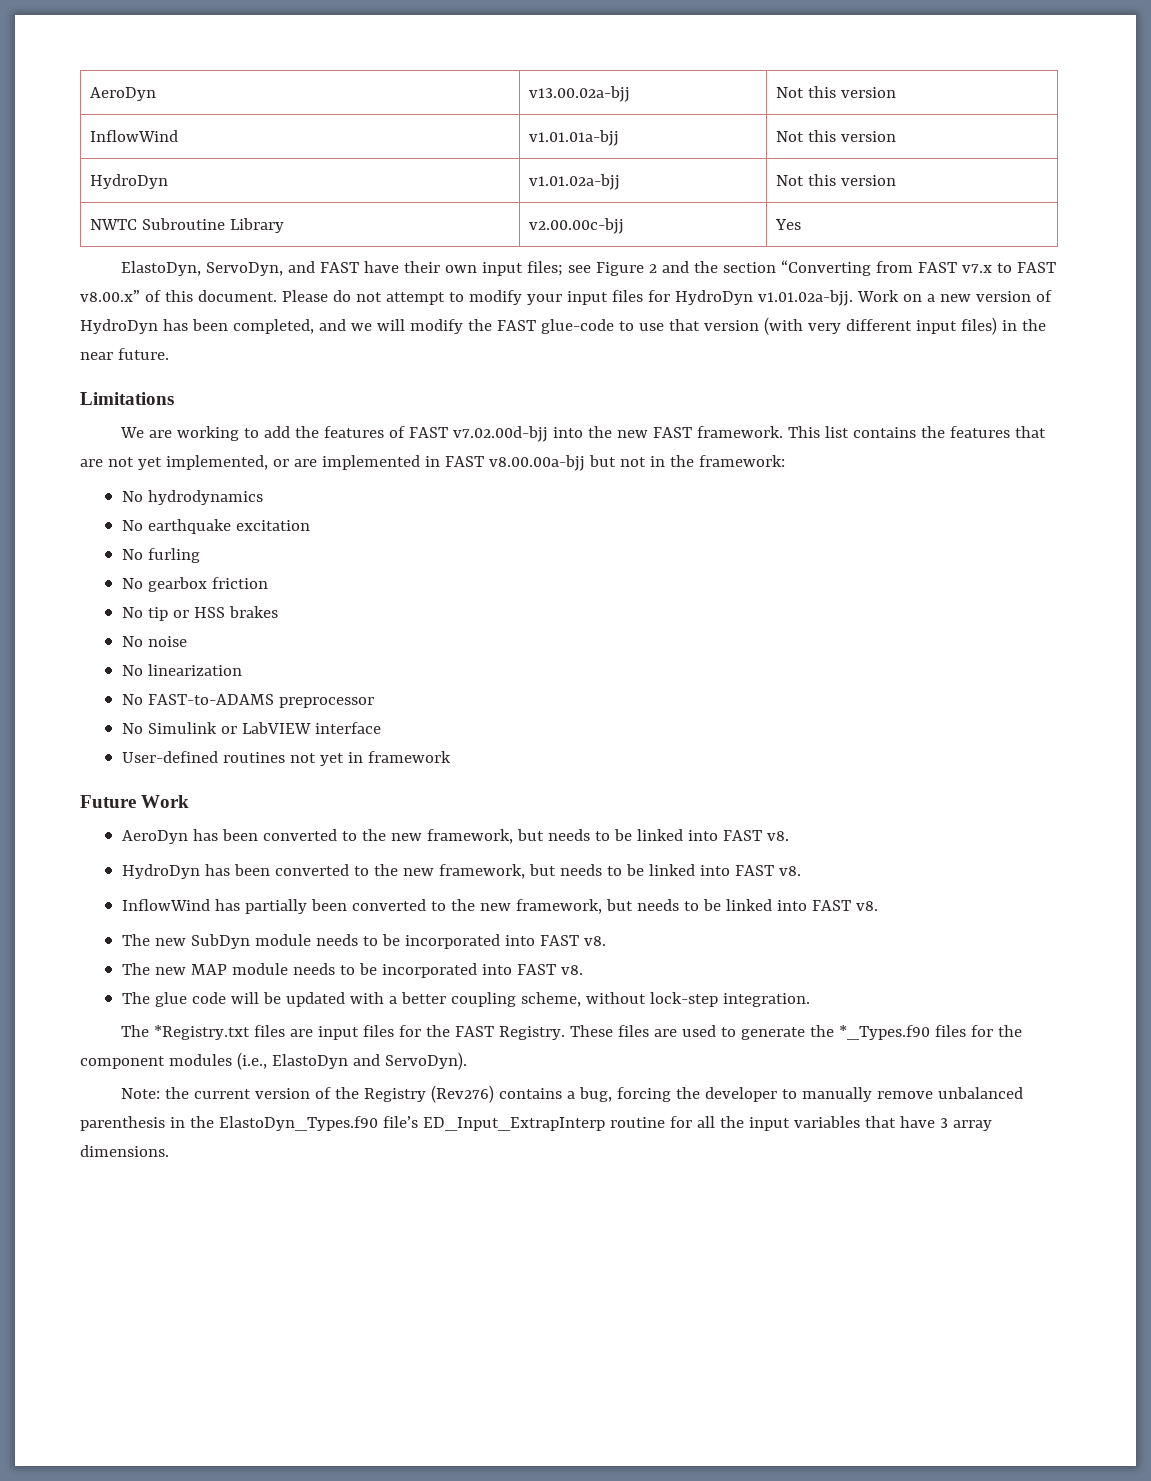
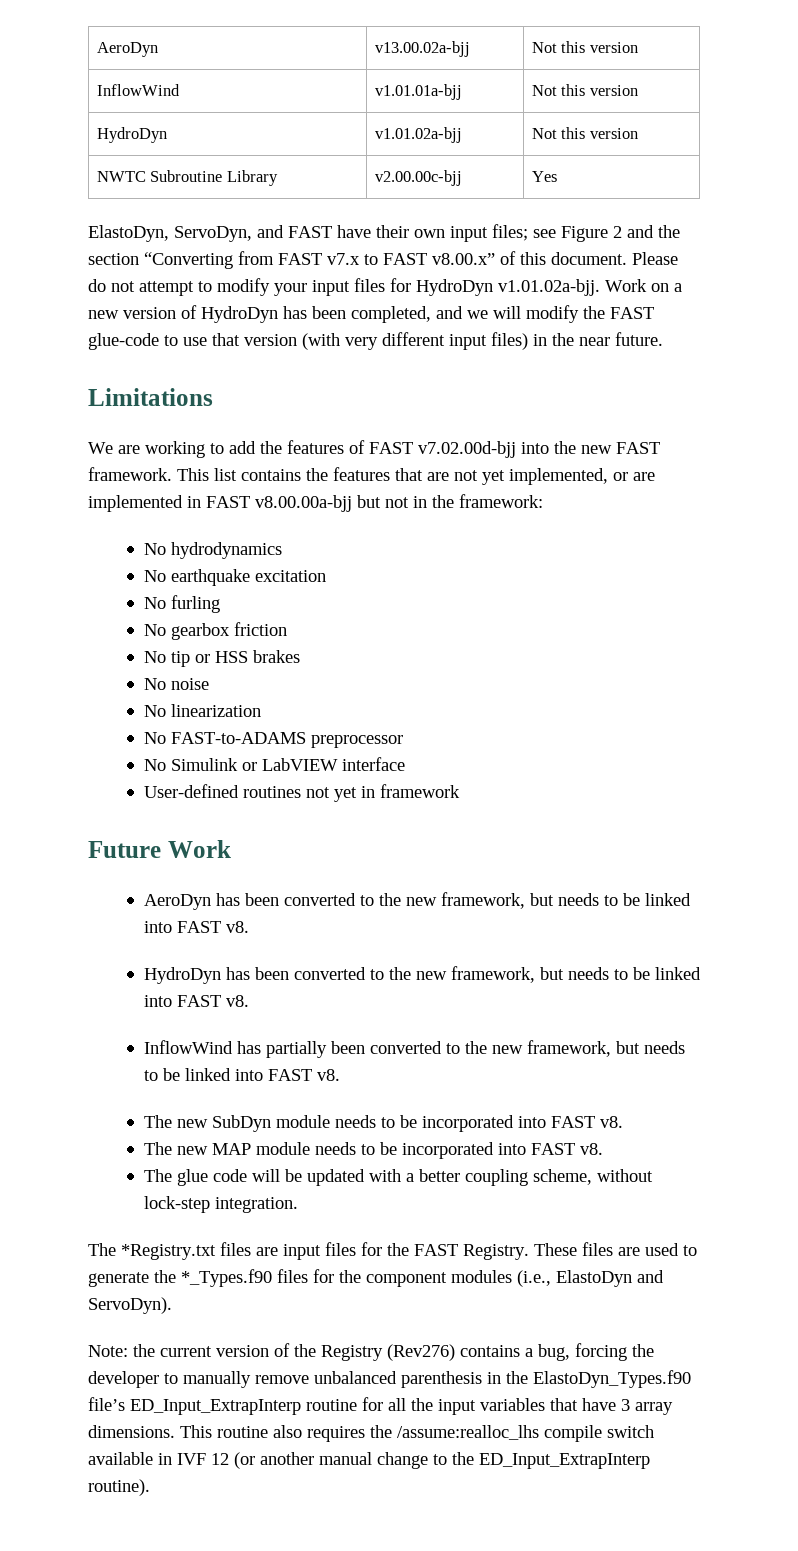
+ This routine also requires the /assume:realloc_lhs compile switch available in IVF 12 (or another manual change to the ED_Input_ExtrapInterp routine).

